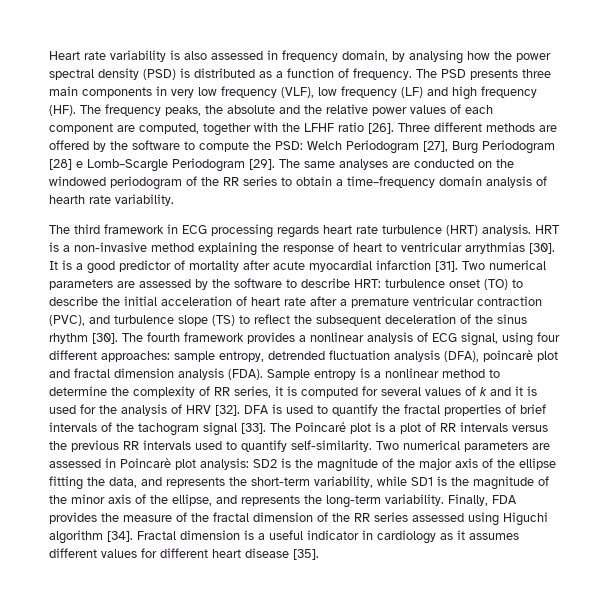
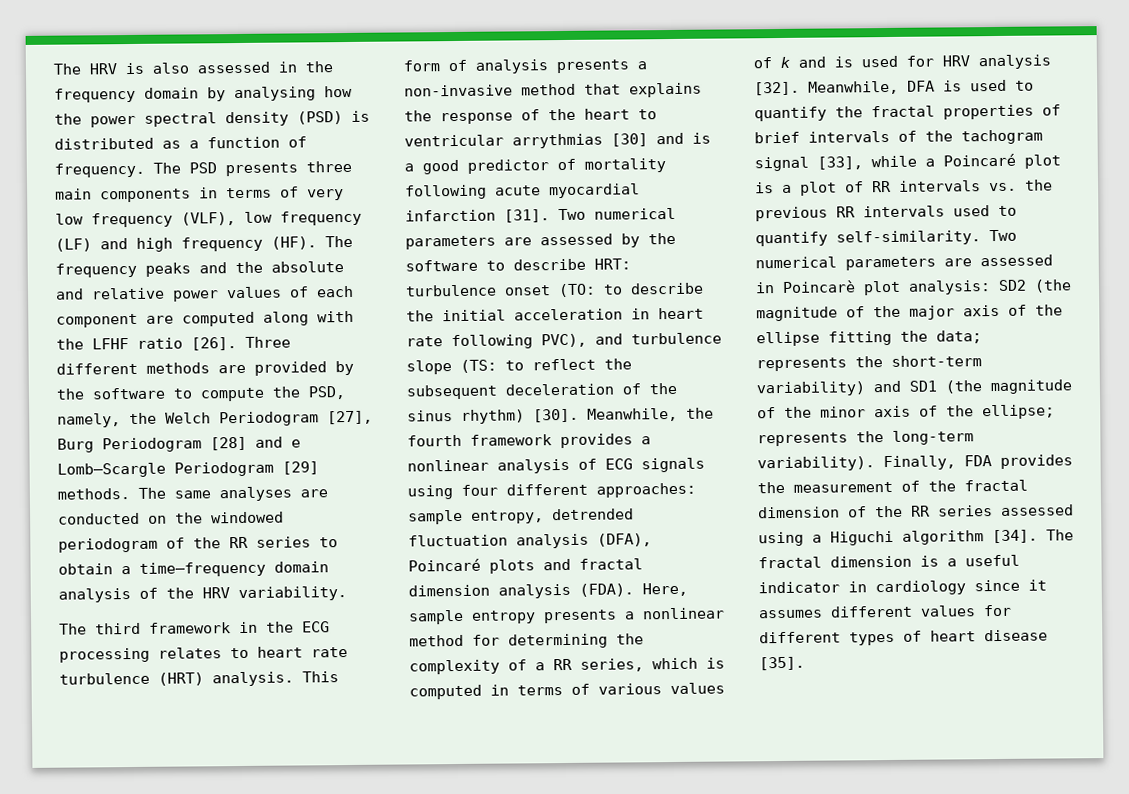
- Heart rate variability is also assessed in frequency domain, by analysing how the power spectral density (PSD) is distributed as a function of frequency.
+ The HRV is also assessed in the frequency domain by analysing how the power spectral density (PSD) is distributed as a function of frequency.
- The PSD presents three main components in very low frequency (VLF), low frequency (LF) and high frequency (HF). The frequency peaks, the absolute and the relative power values of each component are computed, together with the LFHF ratio [26].
+ The PSD presents three main components in terms of very low frequency (VLF), low frequency (LF) and high frequency (HF). The frequency peaks and the absolute and relative power values of each component are computed along with the LFHF ratio [26].
- Three different methods are offered by the software to compute the PSD: Welch Periodogram [27], Burg Periodogram [28] e Lomb–Scargle Periodogram [29].
+ Three different methods are provided by the software to compute the PSD, namely, the Welch Periodogram [27], Burg Periodogram [28] and e Lomb–Scargle Periodogram [29] methods.
- The same analyses are conducted on the windowed periodogram of the RR series to obtain a time–frequency domain analysis of hearth rate variability.
+ The same analyses are conducted on the windowed periodogram of the RR series to obtain a time–frequency domain analysis of the HRV variability.
- The third framework in ECG processing regards heart rate turbulence (HRT) analysis.
+ The third framework in the ECG processing relates to heart rate turbulence (HRT) analysis.
- HRT is a non-invasive method explaining the response of heart to ventricular arrythmias [30]. It is a good predictor of mortality after acute myocardial infarction [31].
+ This form of analysis presents a non-invasive method that explains the response of the heart to ventricular arrythmias [30] and is a good predictor of mortality following acute myocardial infarction [31].
- Two numerical parameters are assessed by the software to describe HRT: turbulence onset (TO) to describe the initial acceleration of heart rate after a premature ventricular contraction (PVC), and turbulence slope (TS) to reflect the subsequent deceleration of the sinus rhythm [30]. The fourth framework provides a nonlinear analysis of ECG signal, using four different approaches: sample entropy, detrended fluctuation analysis (DFA), poincarè plot and fractal dimension analysis (FDA).
+ Two numerical parameters are assessed by the software to describe HRT: turbulence onset (TO: to describe the initial acceleration in heart rate following PVC), and turbulence slope (TS: to reflect the subsequent deceleration of the sinus rhythm) [30]. Meanwhile, the fourth framework provides a nonlinear analysis of ECG signals using four different approaches: sample entropy, detrended fluctuation analysis (DFA), Poincaré plots and fractal dimension analysis (FDA).
- Sample entropy is a nonlinear method to determine the complexity of RR series, it is computed for several values of k and it is used for the analysis of HRV [32]. DFA is used to quantify the fractal properties of brief intervals of the tachogram signal [33]. The Poincaré plot is a plot of RR intervals versus the previous RR intervals used to quantify self-similarity.
+ Here, sample entropy presents a nonlinear method for determining the complexity of a RR series, which is computed in terms of various values of k and is used for HRV analysis [32]. Meanwhile, DFA is used to quantify the fractal properties of brief intervals of the tachogram signal [33], while a Poincaré plot is a plot of RR intervals vs. the previous RR intervals used to quantify self-similarity.
- Two numerical parameters are assessed in Poincarè plot analysis: SD2 is the magnitude of the major axis of the ellipse fitting the data, and represents the short-term variability, while SD1 is the magnitude of the minor axis of the ellipse, and represents the long-term variability.
+ Two numerical parameters are assessed in Poincarè plot analysis: SD2 (the magnitude of the major axis of the ellipse fitting the data; represents the short-term variability) and SD1 (the magnitude of the minor axis of the ellipse; represents the long-term variability).
- Finally, FDA provides the measure of the fractal dimension of the RR series assessed using Higuchi algorithm [34].
+ Finally, FDA provides the measurement of the fractal dimension of the RR series assessed using a Higuchi algorithm [34].
- Fractal dimension is a useful indicator in cardiology as it assumes different values for different heart disease [35].
+ The fractal dimension is a useful indicator in cardiology since it assumes different values for different types of heart disease [35].

